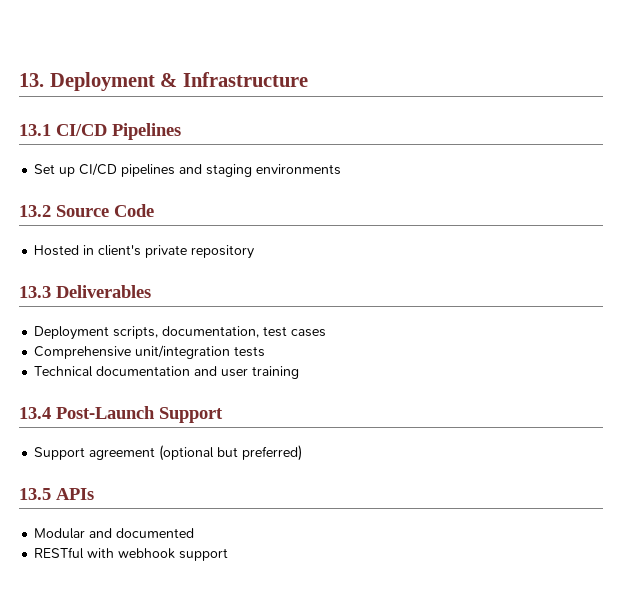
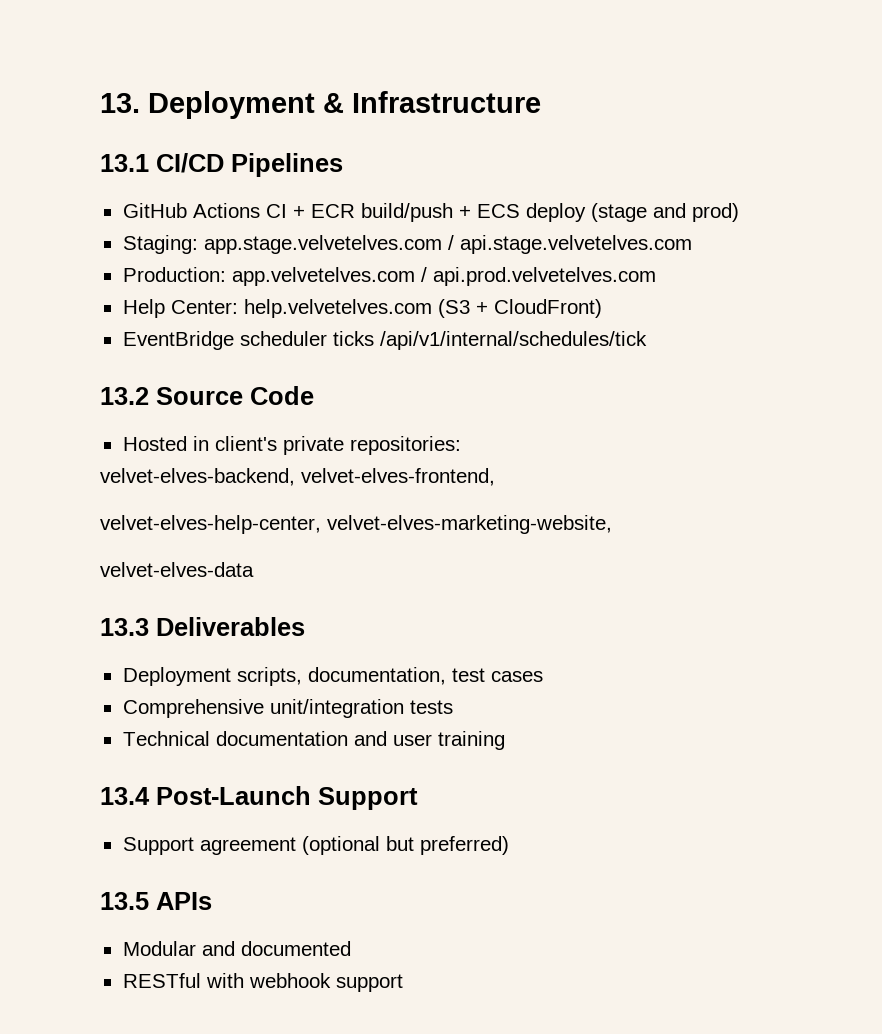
- Set up CI/CD pipelines and staging environments
+ GitHub Actions CI + ECR build/push + ECS deploy (stage and prod)
+ Staging: app.stage.velvetelves.com / api.stage.velvetelves.com
+ Production: app.velvetelves.com / api.prod.velvetelves.com
+ Help Center: help.velvetelves.com (S3 + CloudFront)
+ EventBridge scheduler ticks /api/v1/internal/schedules/tick
- Hosted in client's private repository
+ Hosted in client's private repositories:
+ velvet-elves-backend, velvet-elves-frontend,
+ velvet-elves-help-center, velvet-elves-marketing-website,
+ velvet-elves-data

